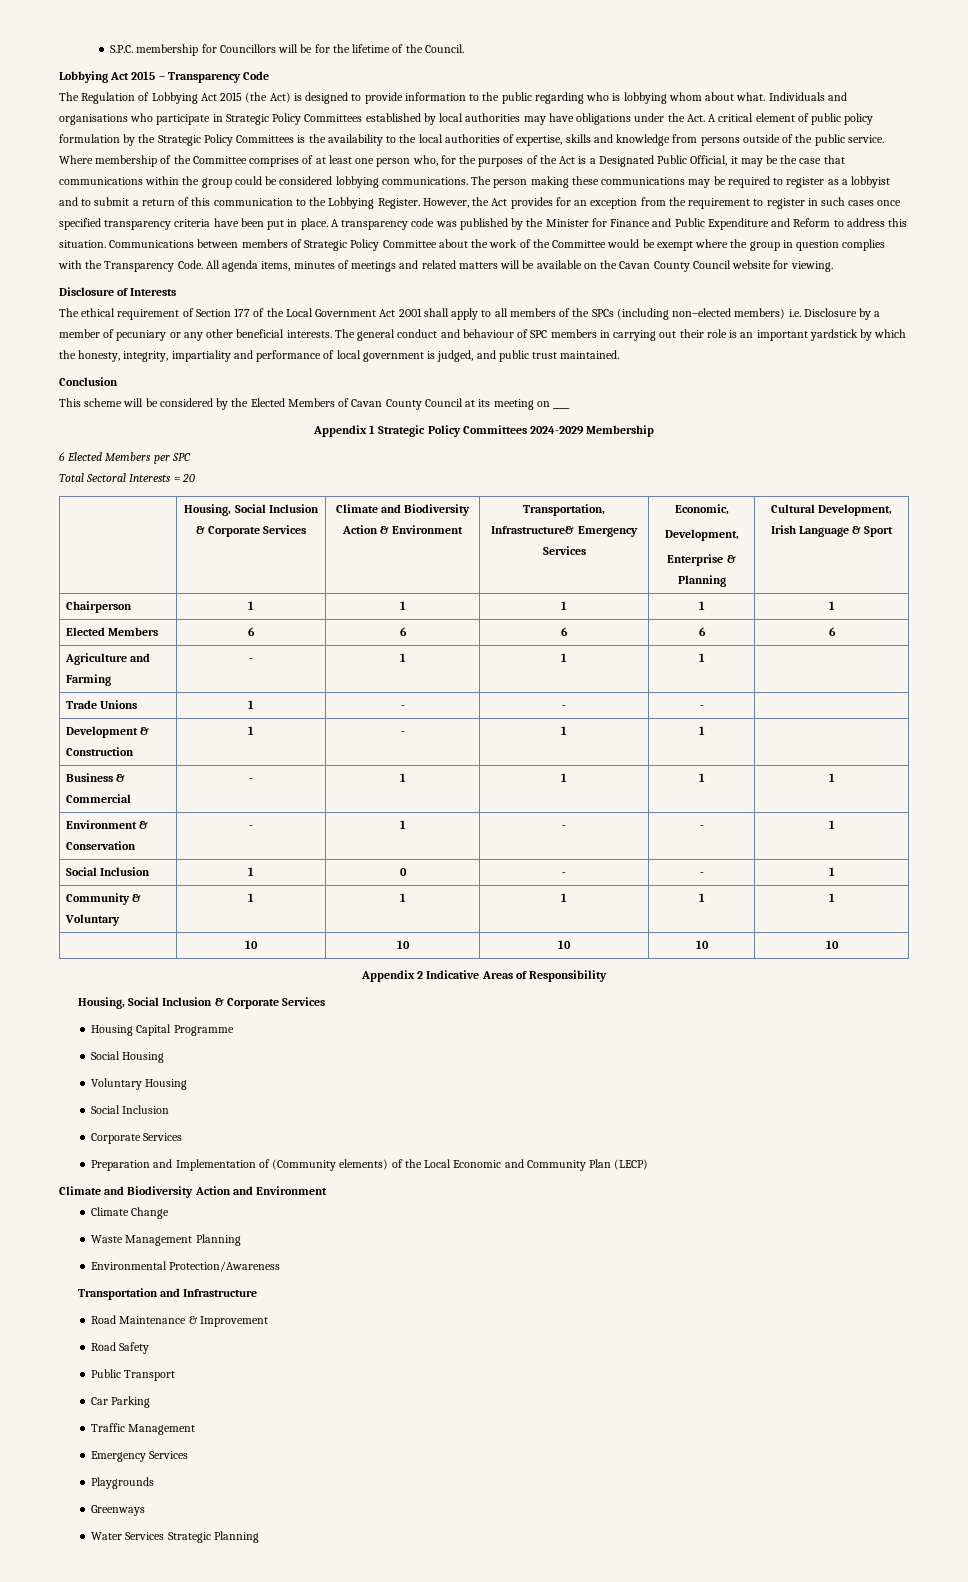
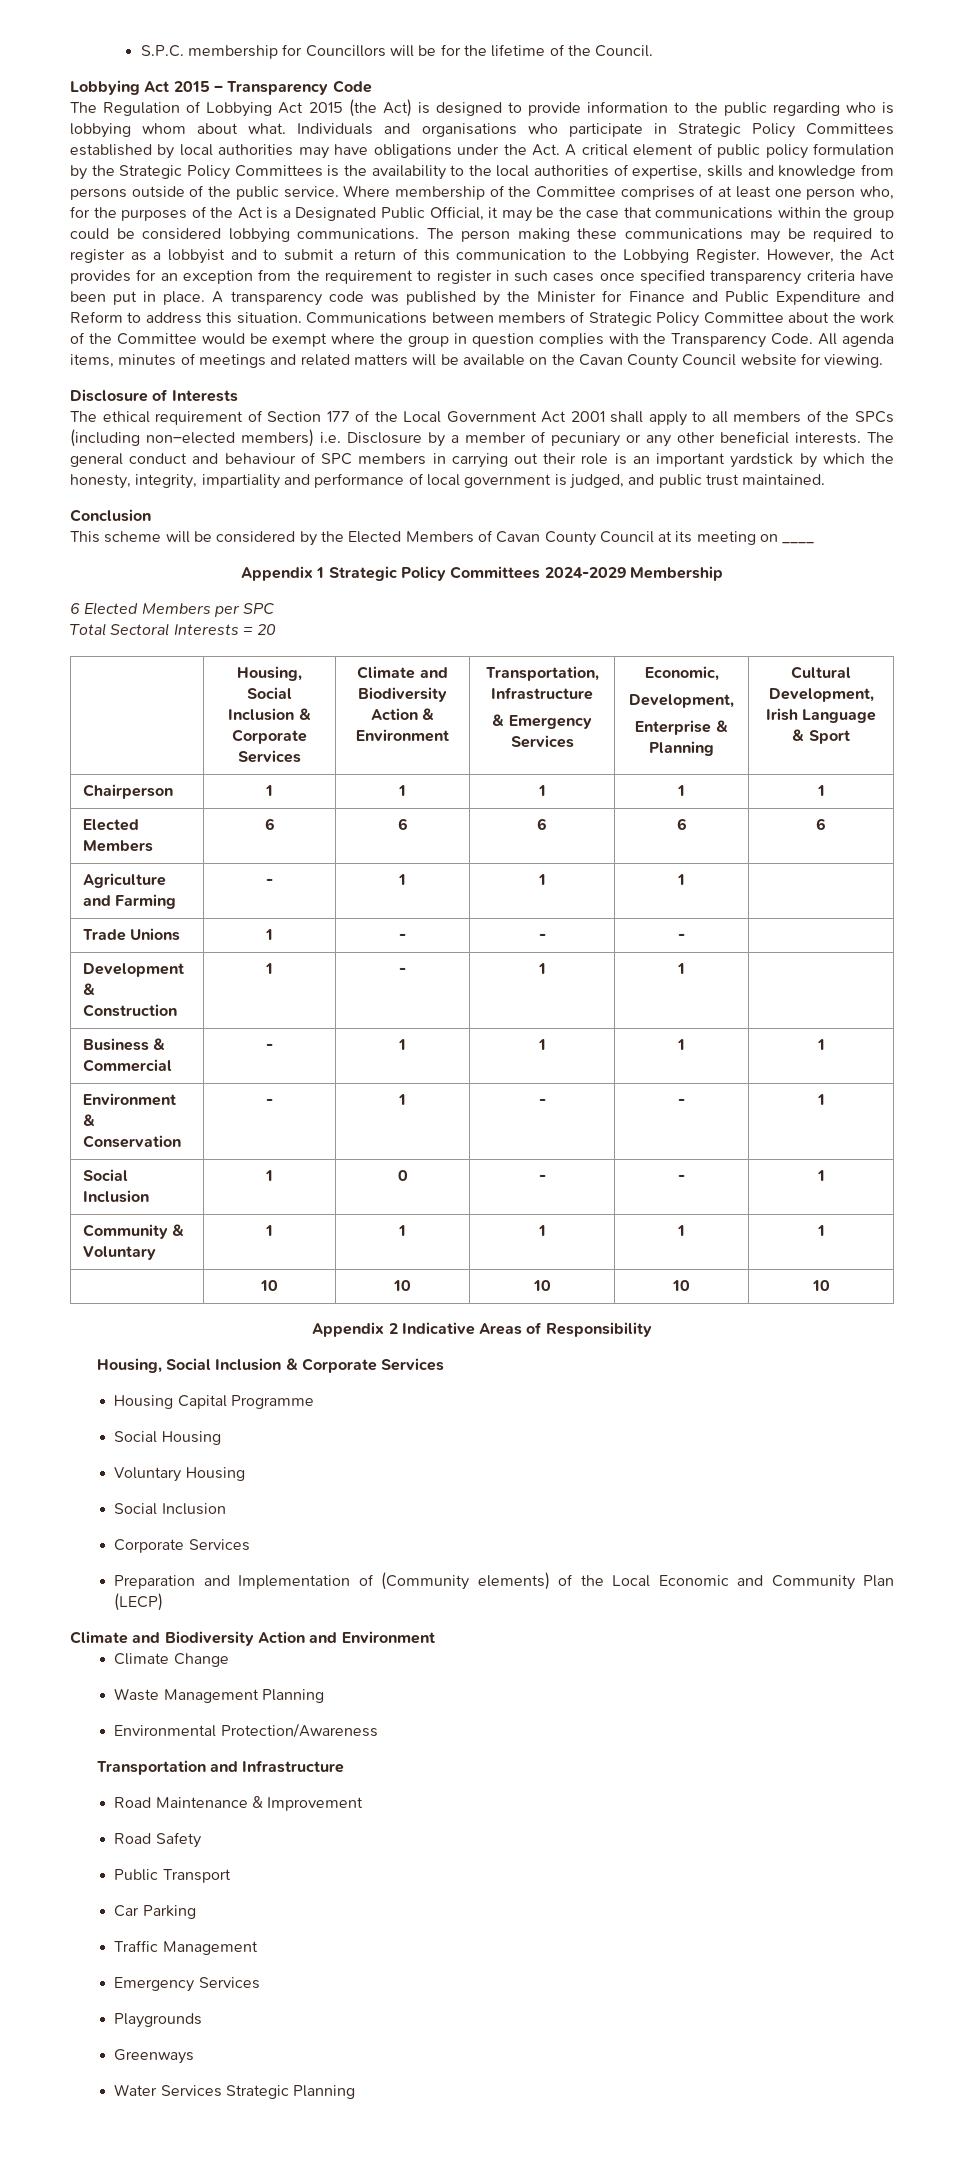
- | Housing, Social Inclusion & Corporate Services | Climate and Biodiversity Action & Environment | Transportation, Infrastructure& Emergency Services | Economic,
+ | Housing, Social Inclusion & Corporate Services | Climate and Biodiversity Action & Environment | Transportation, Infrastructure
+ & Emergency Services | Economic,

